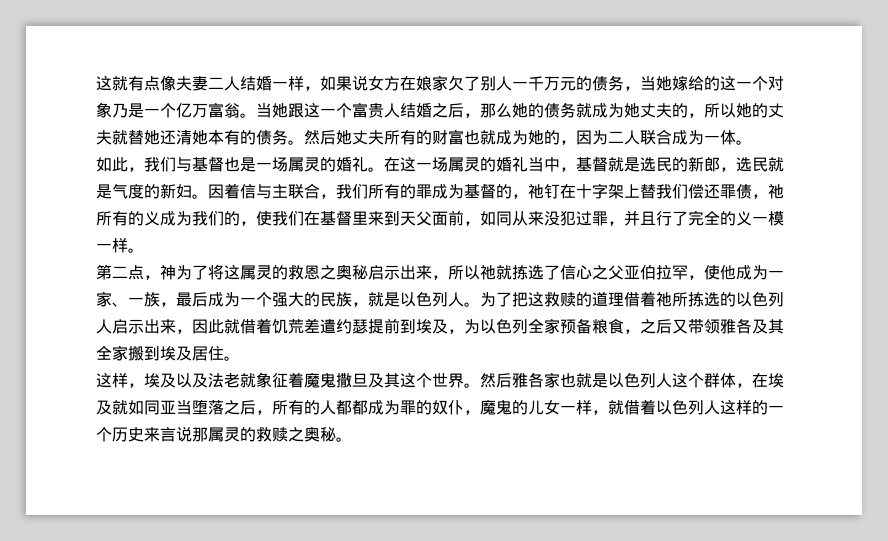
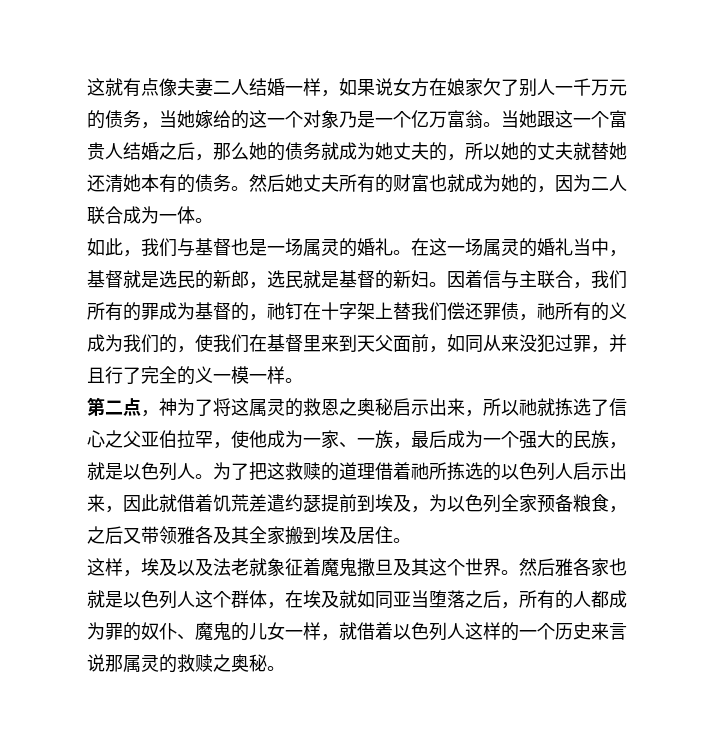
- 在这一场属灵的婚礼当中，基督就是选民的新郎，选民就是气度的新妇。
+ 在这一场属灵的婚礼当中，基督就是选民的新郎，选民就是基督的新妇。
- 然后雅各家也就是以色列人这个群体，在埃及就如同亚当堕落之后，所有的人都都成为罪的奴仆，魔鬼的儿女一样，就借着以色列人这样的一个历史来言说那属灵的救赎之奥秘。
+ 然后雅各家也就是以色列人这个群体，在埃及就如同亚当堕落之后，所有的人都成为罪的奴仆、魔鬼的儿女一样，就借着以色列人这样的一个历史来言说那属灵的救赎之奥秘。

